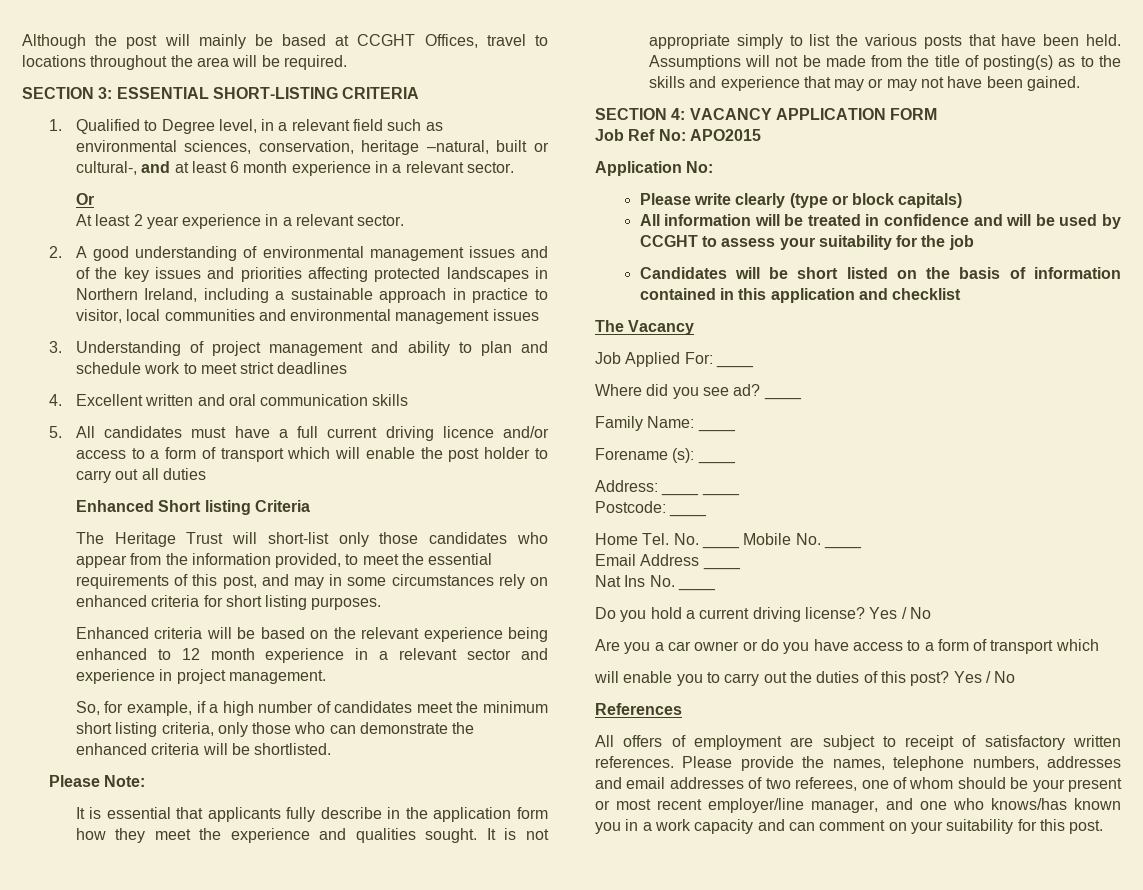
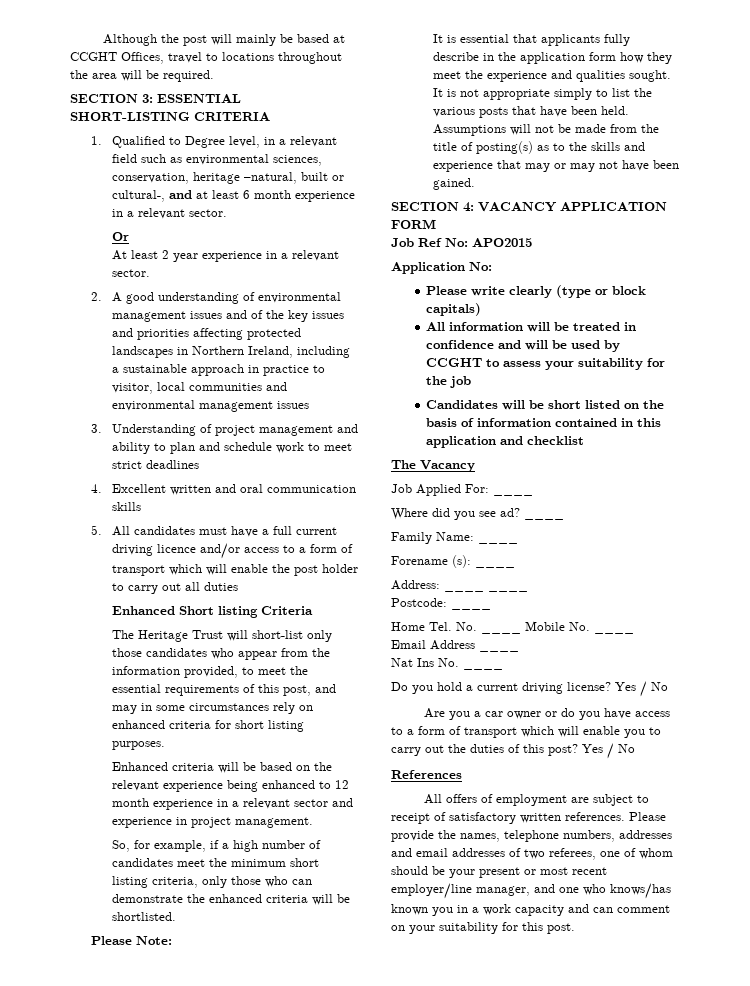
- Are you a car owner or do you have access to a form of transport which
- will enable you to carry out the duties of this post?
+ Are you a car owner or do you have access to a form of transport which will enable you to carry out the duties of this post?

